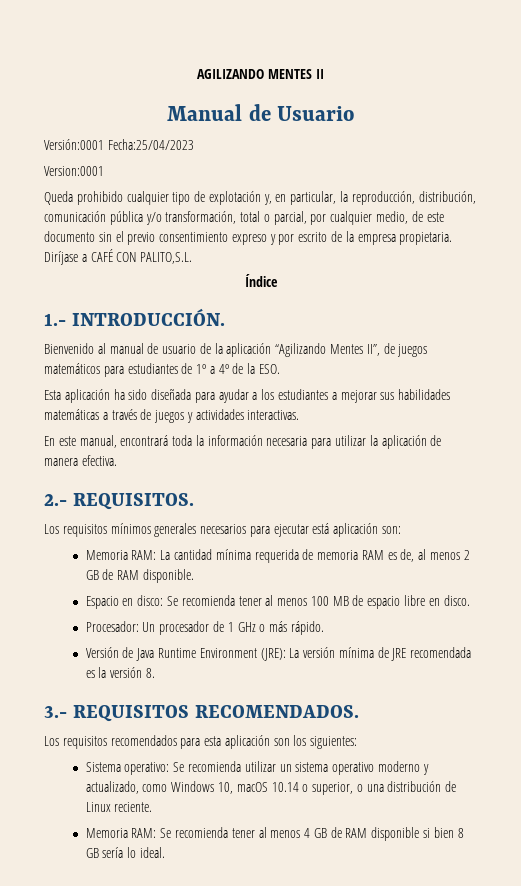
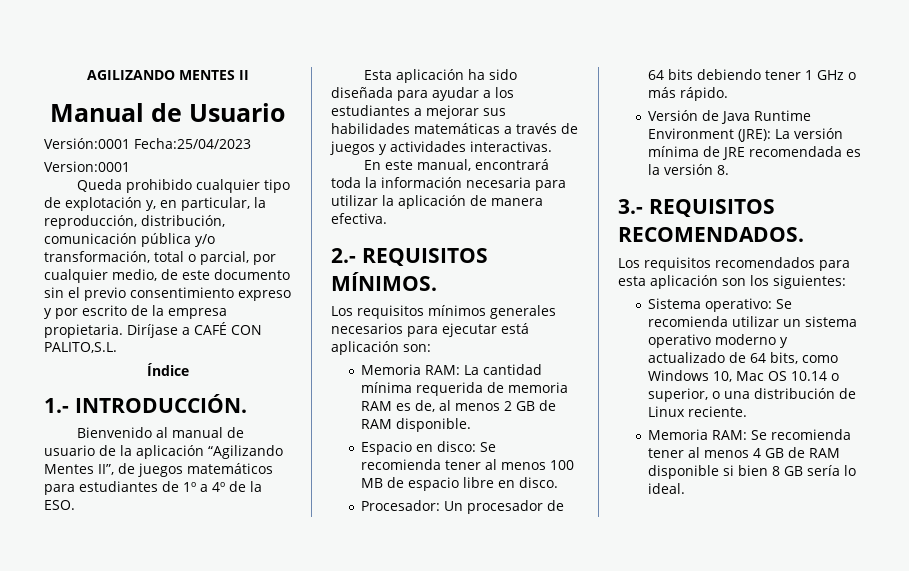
- 2.- REQUISITOS.
+ 2.- REQUISITOS MÍNIMOS.
- Procesador: Un procesador de 1 GHz o más rápido.
+ Procesador: Un procesador de 64 bits debiendo tener 1 GHz o más rápido.
- Sistema operativo: Se recomienda utilizar un sistema operativo moderno y actualizado, como Windows 10, macOS 10.14 o superior, o una distribución de Linux reciente.
+ Sistema operativo: Se recomienda utilizar un sistema operativo moderno y actualizado de 64 bits, como Windows 10, Mac OS 10.14 o superior, o una distribución de Linux reciente.

